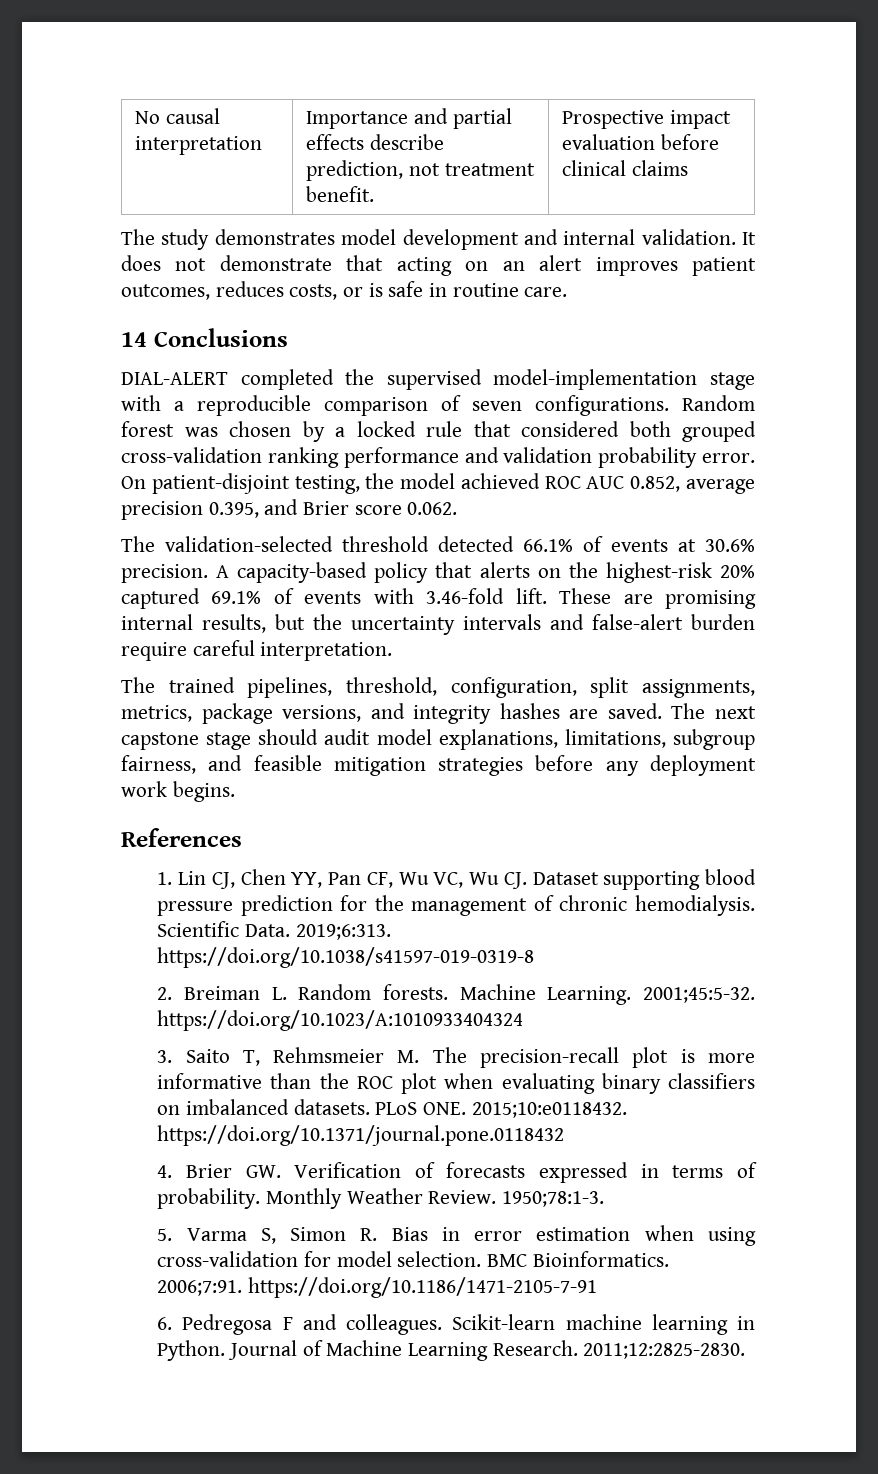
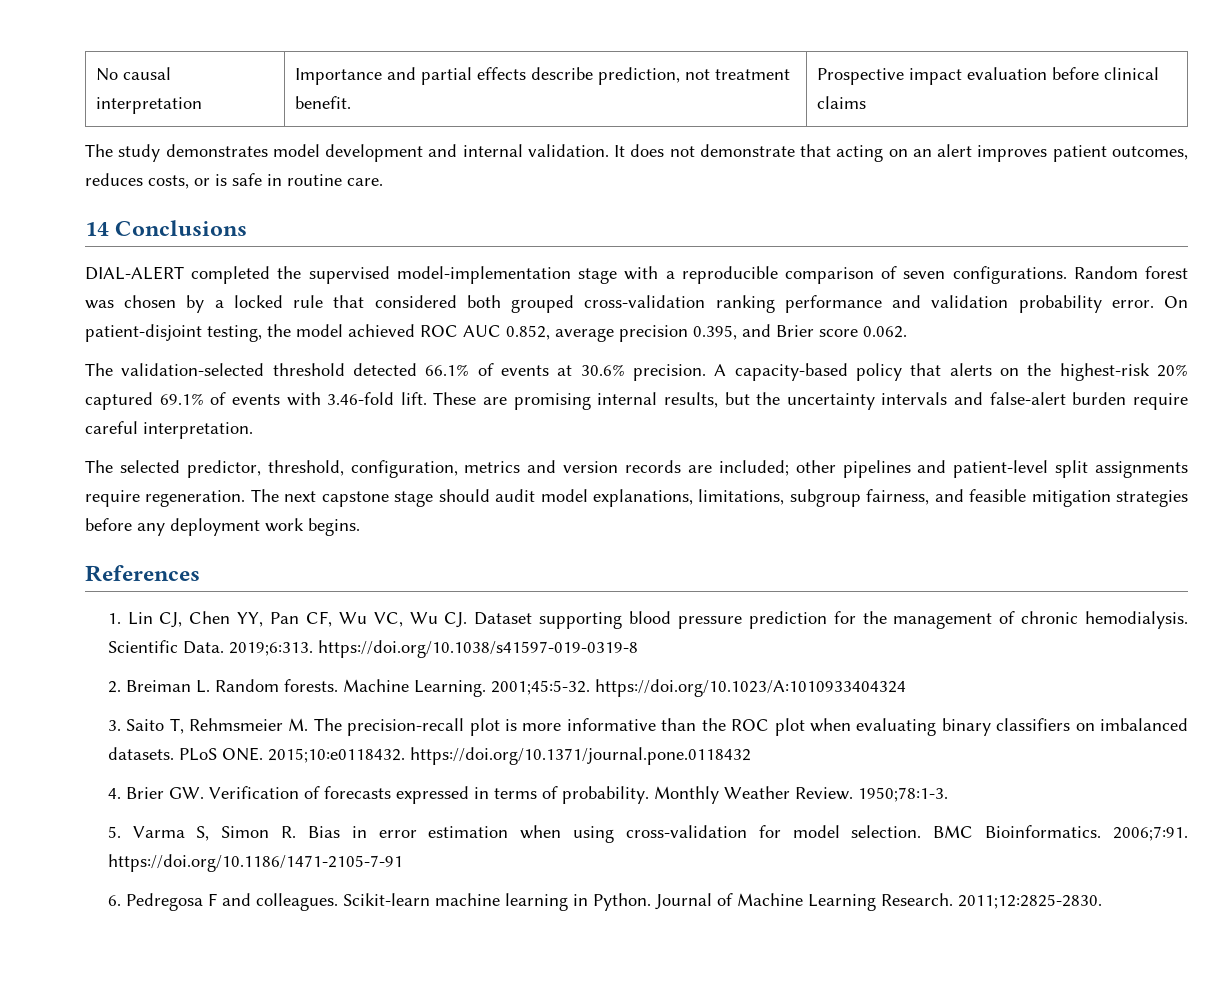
- The trained pipelines, threshold, configuration, split assignments, metrics, package versions, and integrity hashes are saved.
+ The selected predictor, threshold, configuration, metrics and version records are included; other pipelines and patient-level split assignments require regeneration.

